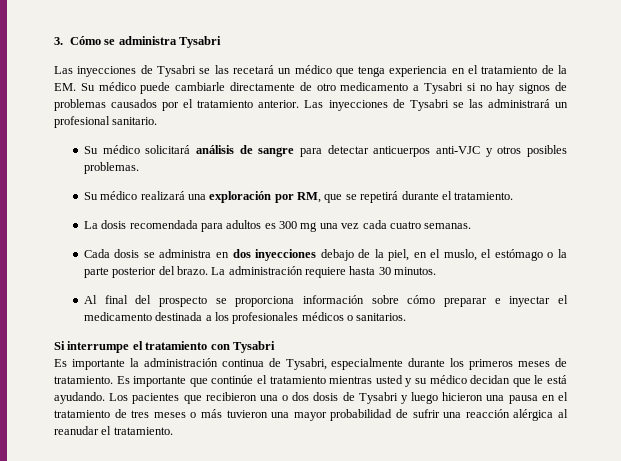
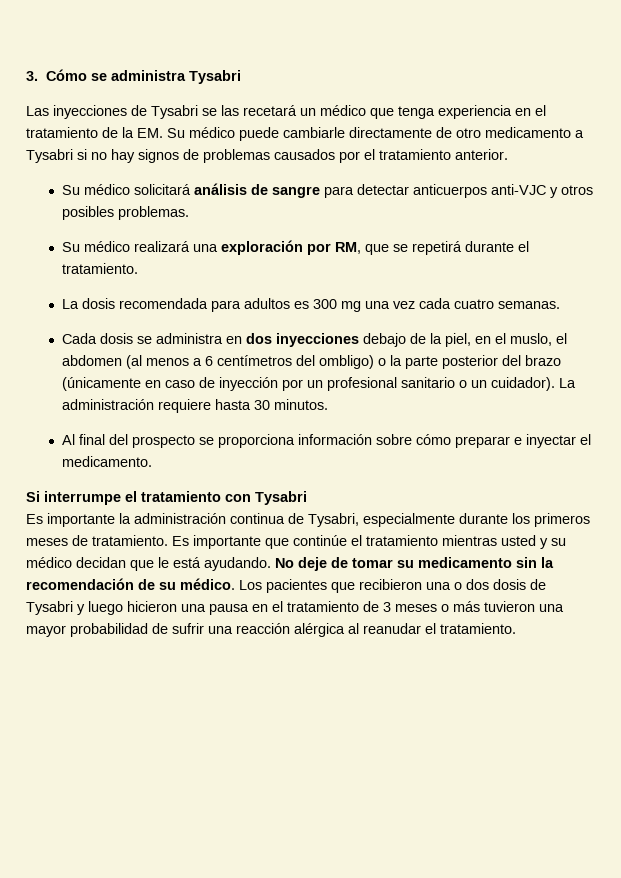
- Las inyecciones de Tysabri se las administrará un profesional sanitario.
- Cada dosis se administra en dos inyecciones debajo de la piel, en el muslo, el estómago o la parte posterior del brazo.
+ Cada dosis se administra en dos inyecciones debajo de la piel, en el muslo, el abdomen (al menos a 6 centímetros del ombligo) o la parte posterior del brazo (únicamente en caso de inyección por un profesional sanitario o un cuidador).
- Al final del prospecto se proporciona información sobre cómo preparar e inyectar el medicamento destinada a los profesionales médicos o sanitarios.
+ Al final del prospecto se proporciona información sobre cómo preparar e inyectar el medicamento.
+ No deje de tomar su medicamento sin la recomendación de su médico.
- Los pacientes que recibieron una o dos dosis de Tysabri y luego hicieron una pausa en el tratamiento de tres meses o más tuvieron una mayor probabilidad de sufrir una reacción alérgica al reanudar el tratamiento.
+ Los pacientes que recibieron una o dos dosis de Tysabri y luego hicieron una pausa en el tratamiento de 3 meses o más tuvieron una mayor probabilidad de sufrir una reacción alérgica al reanudar el tratamiento.

